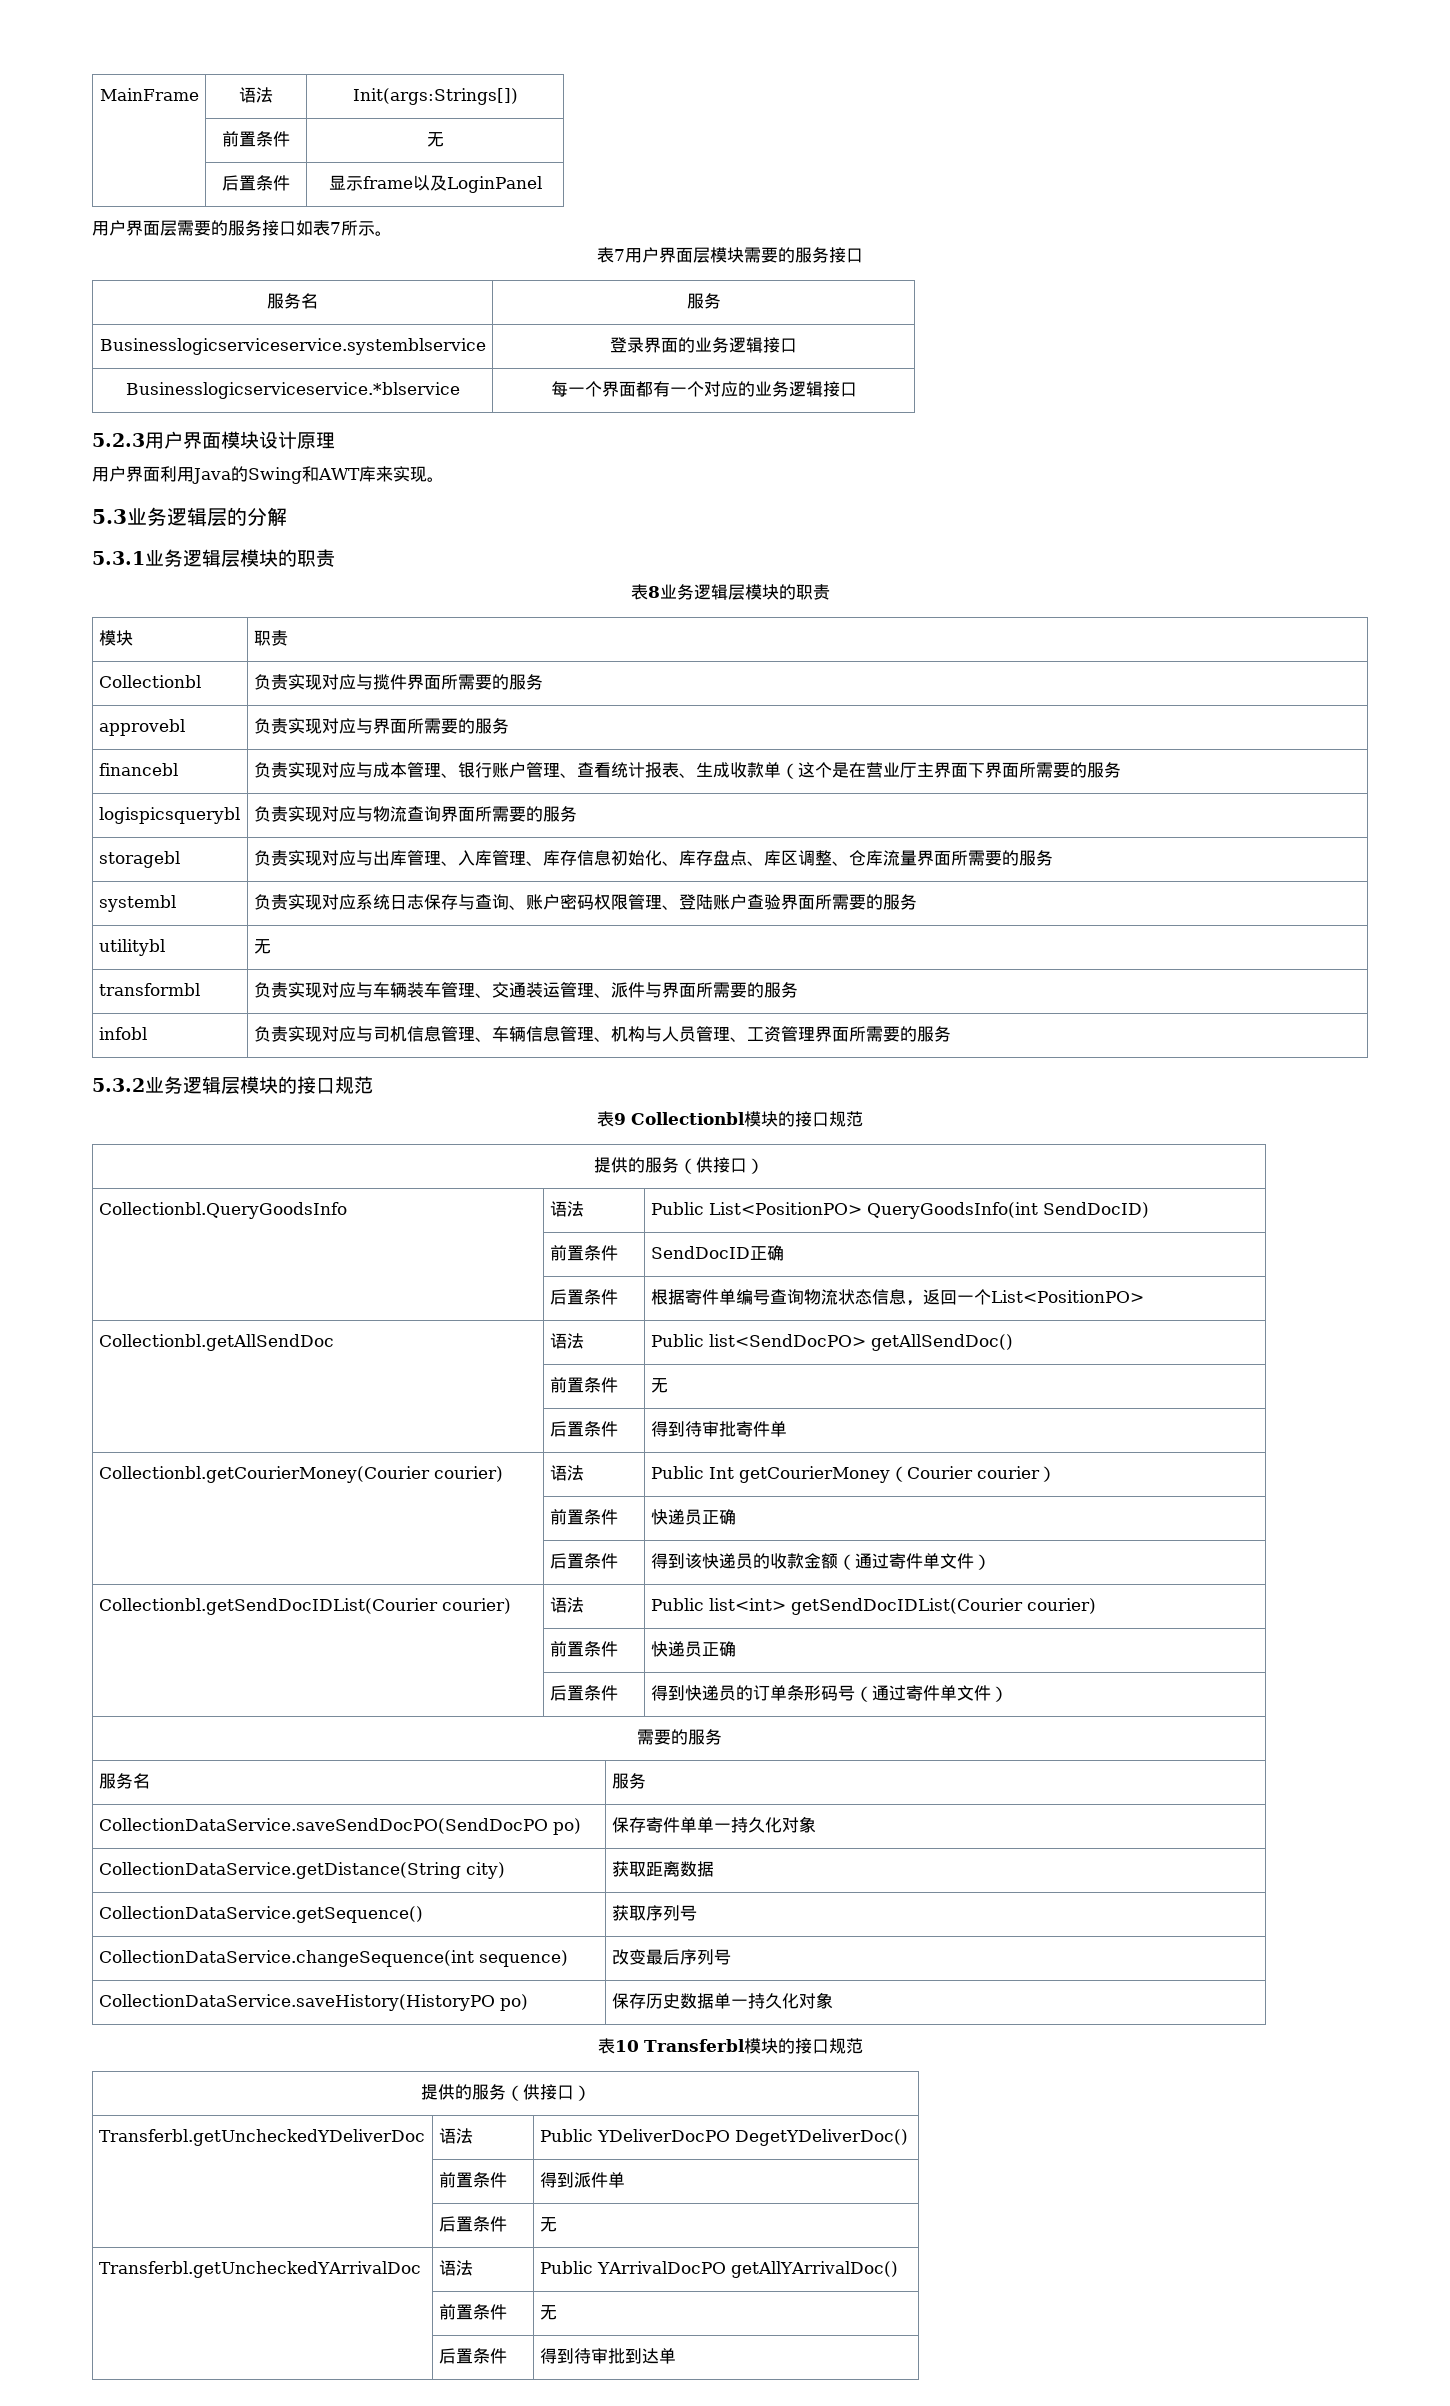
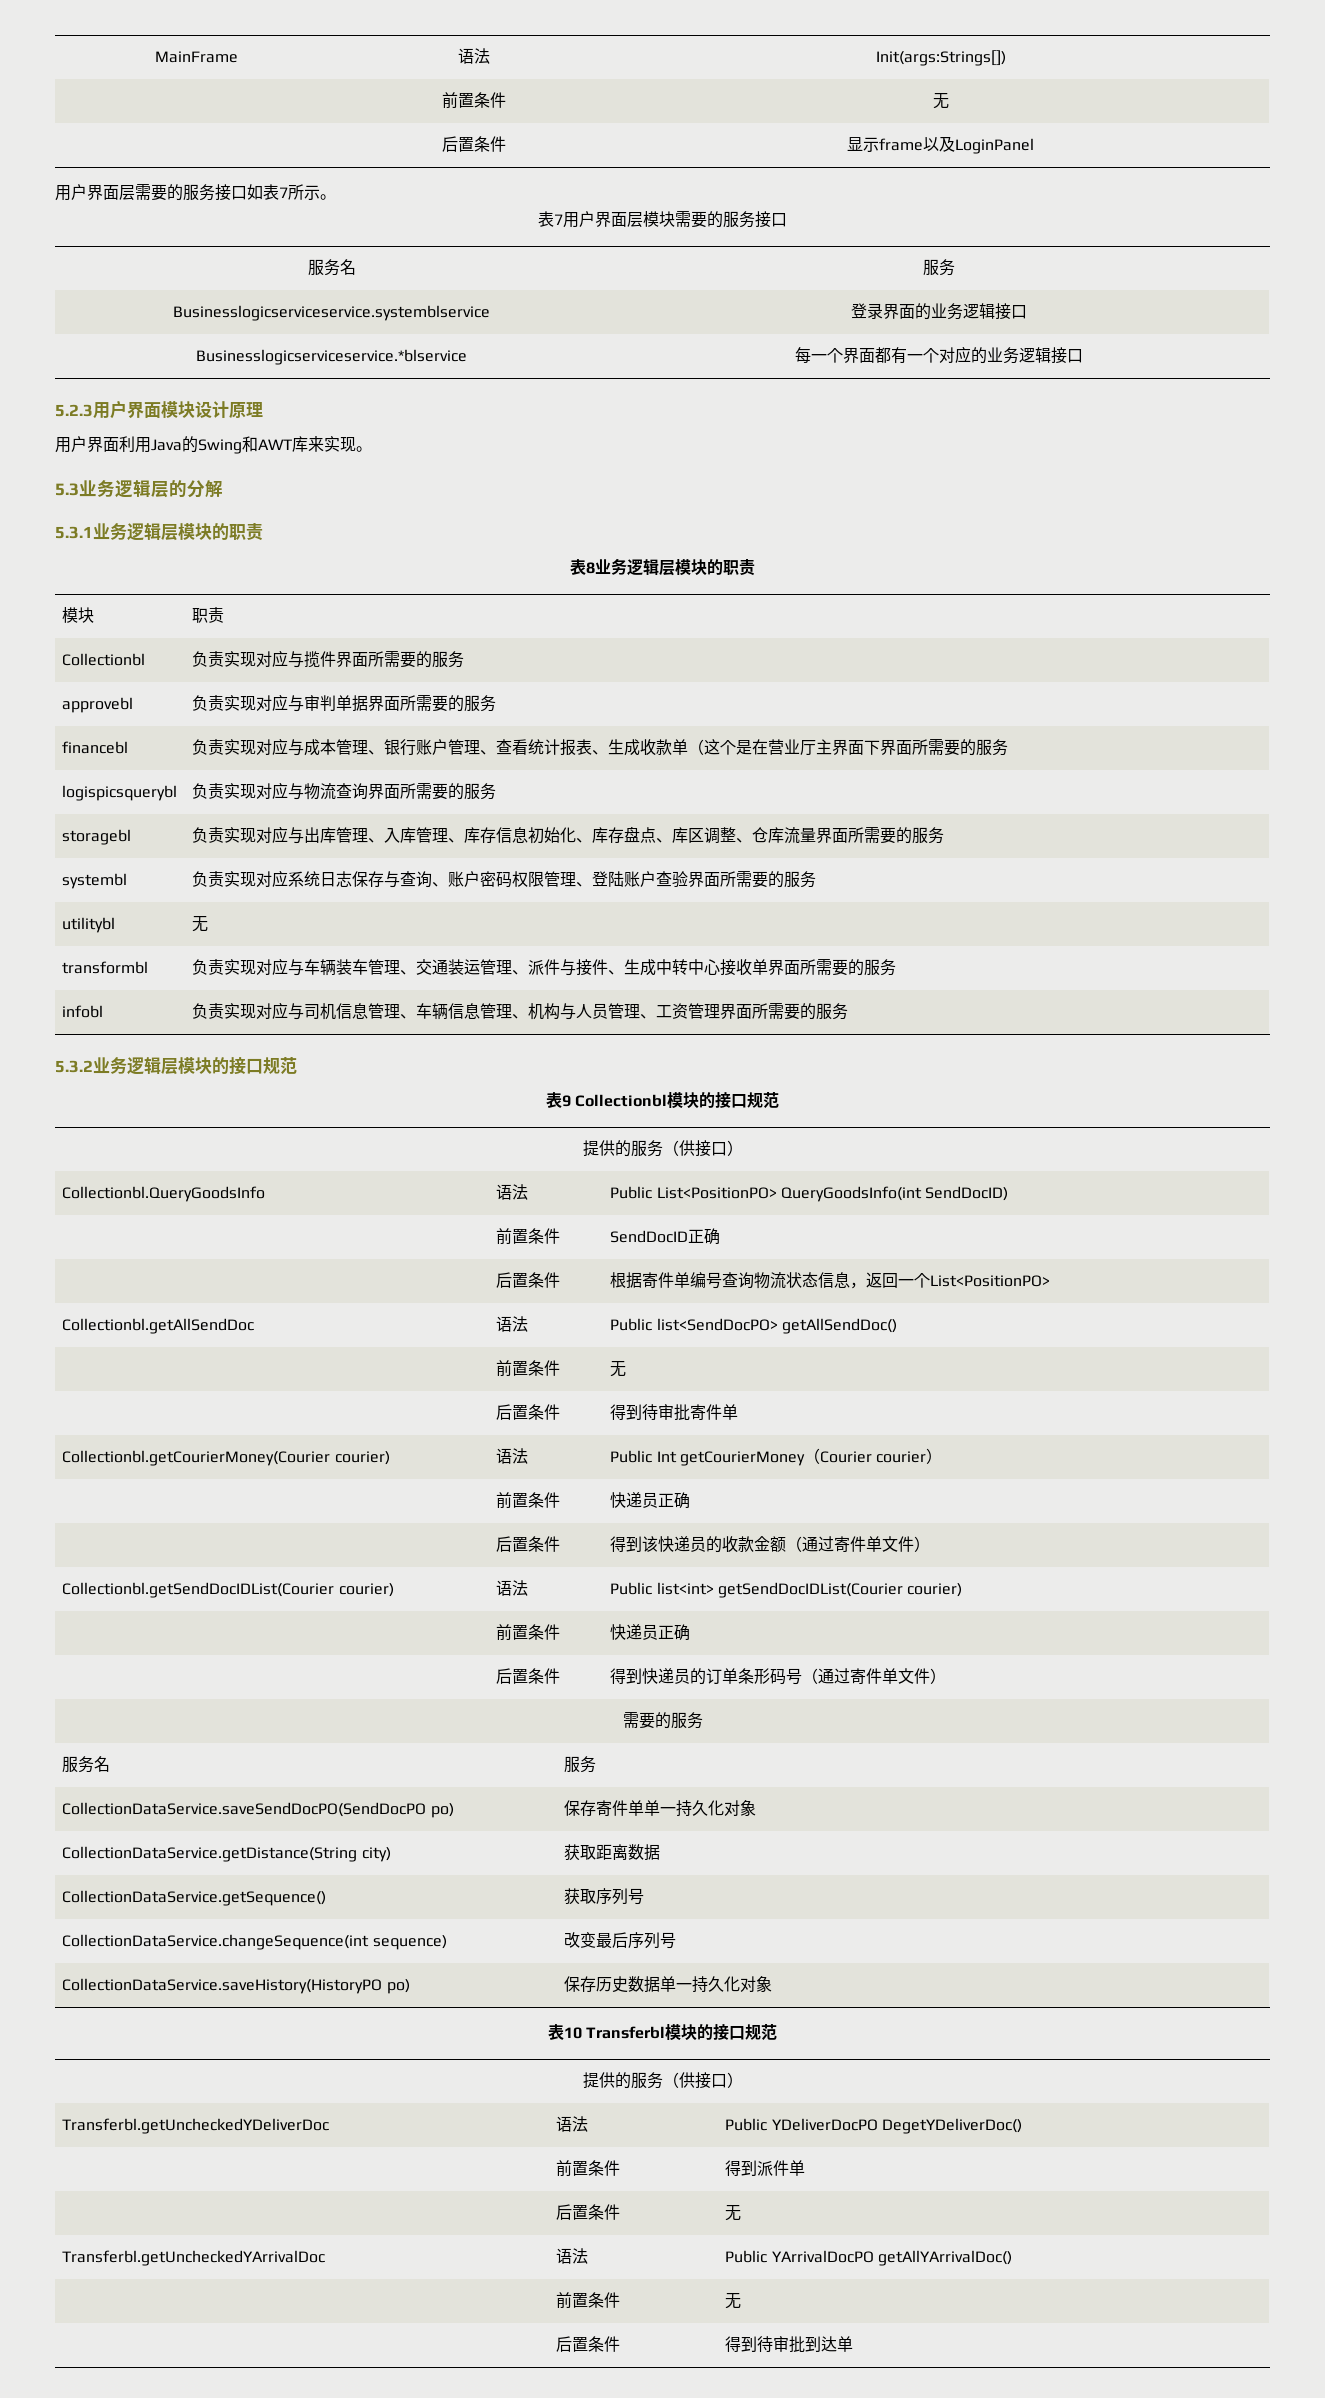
- approvebl | 负责实现对应与界面所需要的服务
+ approvebl | 负责实现对应与审判单据界面所需要的服务
- transformbl | 负责实现对应与车辆装车管理、交通装运管理、派件与界面所需要的服务
+ transformbl | 负责实现对应与车辆装车管理、交通装运管理、派件与接件、生成中转中心接收单界面所需要的服务

